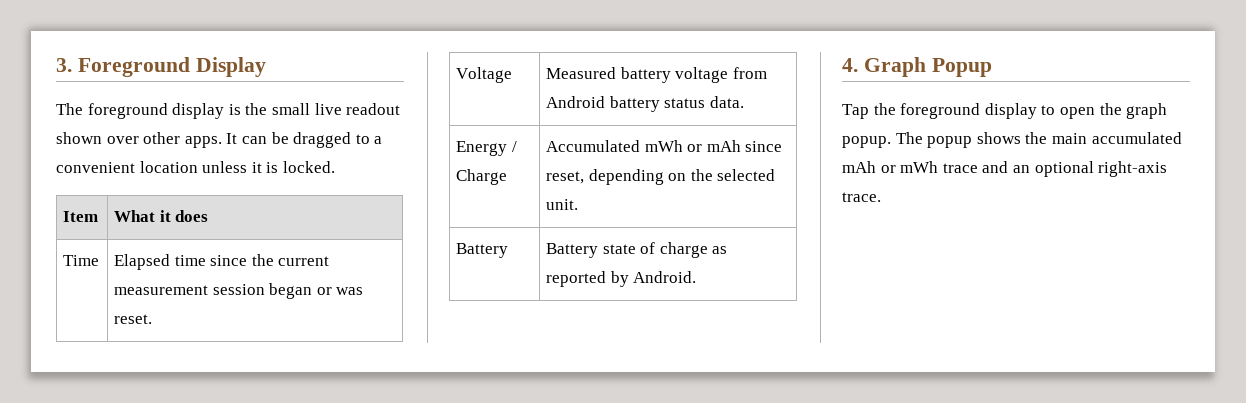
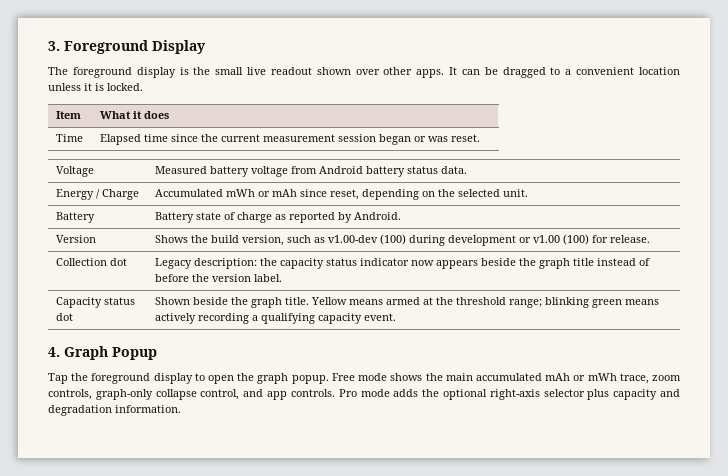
+ Version | Shows the build version, such as v1.00-dev (100) during development or v1.00 (100) for release.
+ Collection dot | Legacy description: the capacity status indicator now appears beside the graph title instead of before the version label.
+ Capacity status dot | Shown beside the graph title. Yellow means armed at the threshold range; blinking green means actively recording a qualifying capacity event.
- The popup shows the main accumulated mAh or mWh trace and an optional right-axis trace.
+ Free mode shows the main accumulated mAh or mWh trace, zoom controls, graph-only collapse control, and app controls. Pro mode adds the optional right-axis selector plus capacity and degradation information.

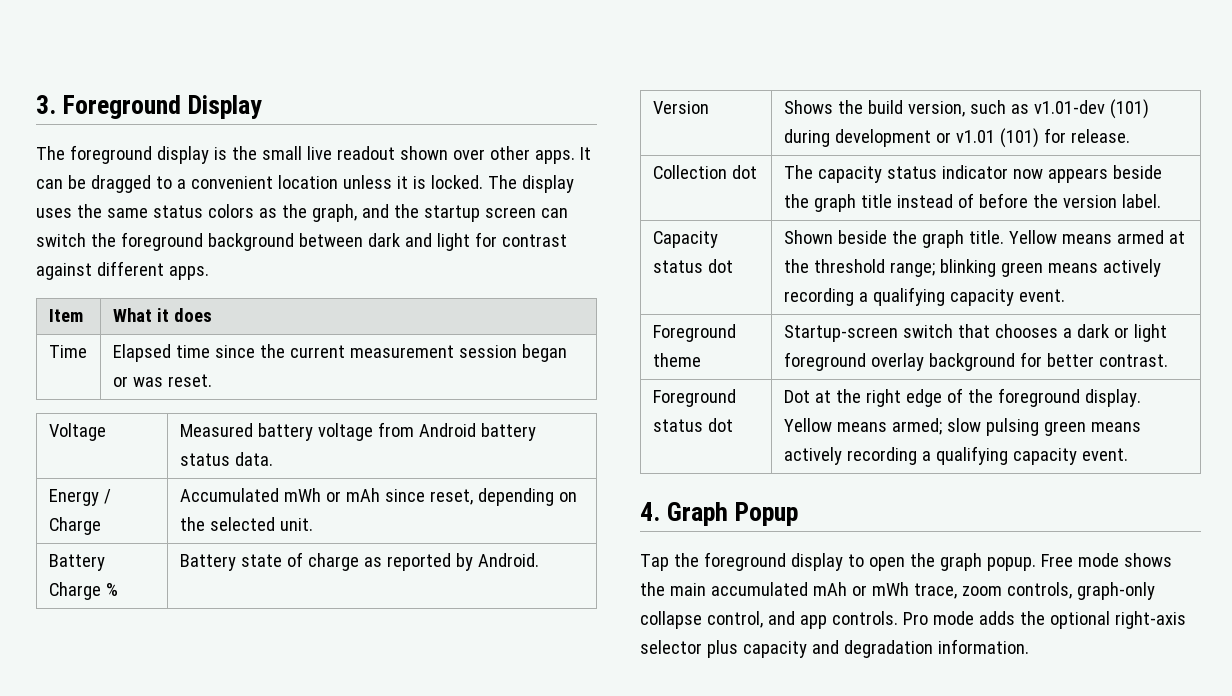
+ The display uses the same status colors as the graph, and the startup screen can switch the foreground background between dark and light for contrast against different apps.
- Battery | Battery state of charge as reported by Android.
+ Battery Charge % | Battery state of charge as reported by Android.
- Version | Shows the build version, such as v1.00-dev (100) during development or v1.00 (100) for release.
+ Version | Shows the build version, such as v1.01-dev (101) during development or v1.01 (101) for release.
- Collection dot | Legacy description: the capacity status indicator now appears beside the graph title instead of before the version label.
+ Collection dot | The capacity status indicator now appears beside the graph title instead of before the version label.
+ Foreground theme | Startup-screen switch that chooses a dark or light foreground overlay background for better contrast.
+ Foreground status dot | Dot at the right edge of the foreground display. Yellow means armed; slow pulsing green means actively recording a qualifying capacity event.

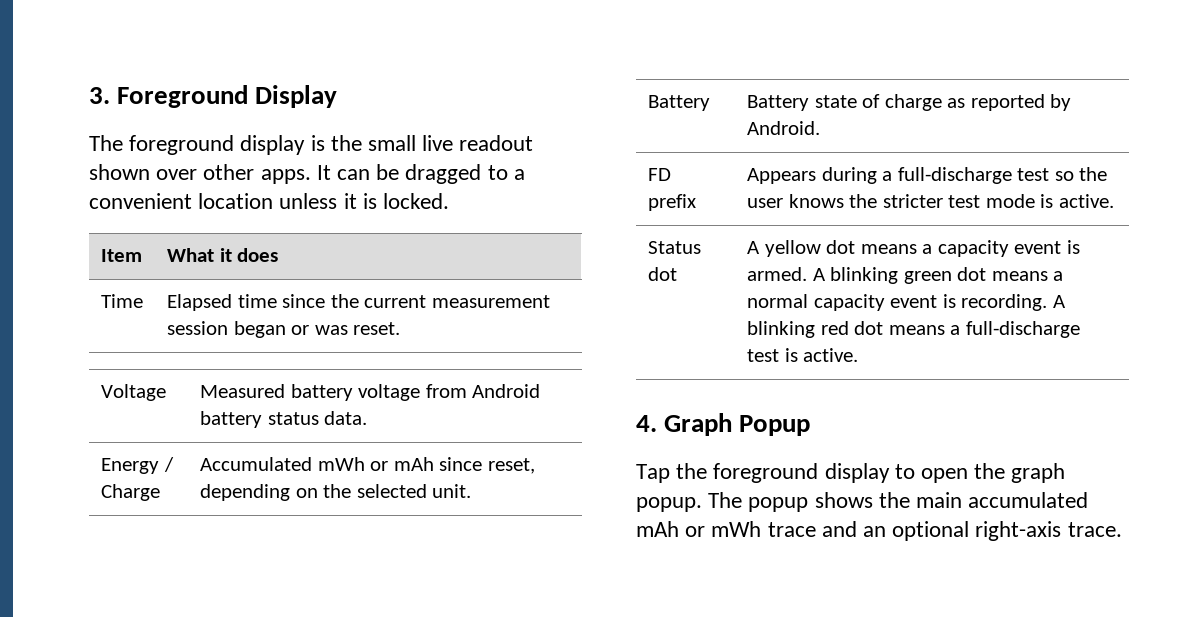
- The display uses the same status colors as the graph, and the startup screen can switch the foreground background between dark and light for contrast against different apps.
- Battery Charge % | Battery state of charge as reported by Android.
+ Battery | Battery state of charge as reported by Android.
- Version | Shows the build version, such as v1.01-dev (101) during development or v1.01 (101) for release.
- Collection dot | The capacity status indicator now appears beside the graph title instead of before the version label.
- Capacity status dot | Shown beside the graph title. Yellow means armed at the threshold range; blinking green means actively recording a qualifying capacity event.
- Foreground theme | Startup-screen switch that chooses a dark or light foreground overlay background for better contrast.
- Foreground status dot | Dot at the right edge of the foreground display. Yellow means armed; slow pulsing green means actively recording a qualifying capacity event.
+ FD prefix | Appears during a full-discharge test so the user knows the stricter test mode is active.
+ Status dot | A yellow dot means a capacity event is armed. A blinking green dot means a normal capacity event is recording. A blinking red dot means a full-discharge test is active.
- Free mode shows the main accumulated mAh or mWh trace, zoom controls, graph-only collapse control, and app controls. Pro mode adds the optional right-axis selector plus capacity and degradation information.
+ The popup shows the main accumulated mAh or mWh trace and an optional right-axis trace.

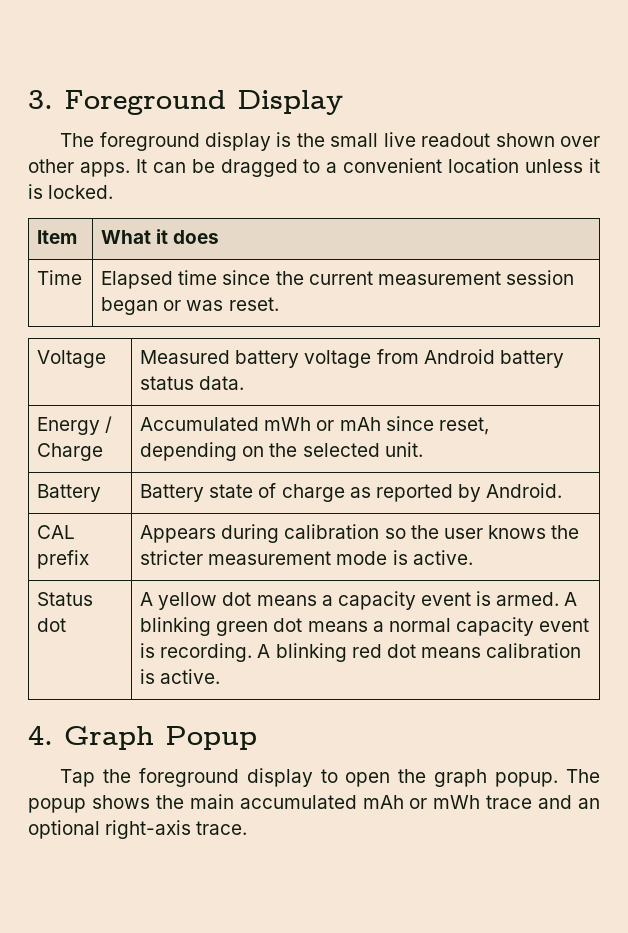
- FD prefix | Appears during a full-discharge test so the user knows the stricter test mode is active.
+ CAL prefix | Appears during calibration so the user knows the stricter measurement mode is active.
- Status dot | A yellow dot means a capacity event is armed. A blinking green dot means a normal capacity event is recording. A blinking red dot means a full-discharge test is active.
+ Status dot | A yellow dot means a capacity event is armed. A blinking green dot means a normal capacity event is recording. A blinking red dot means calibration is active.

